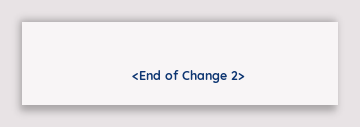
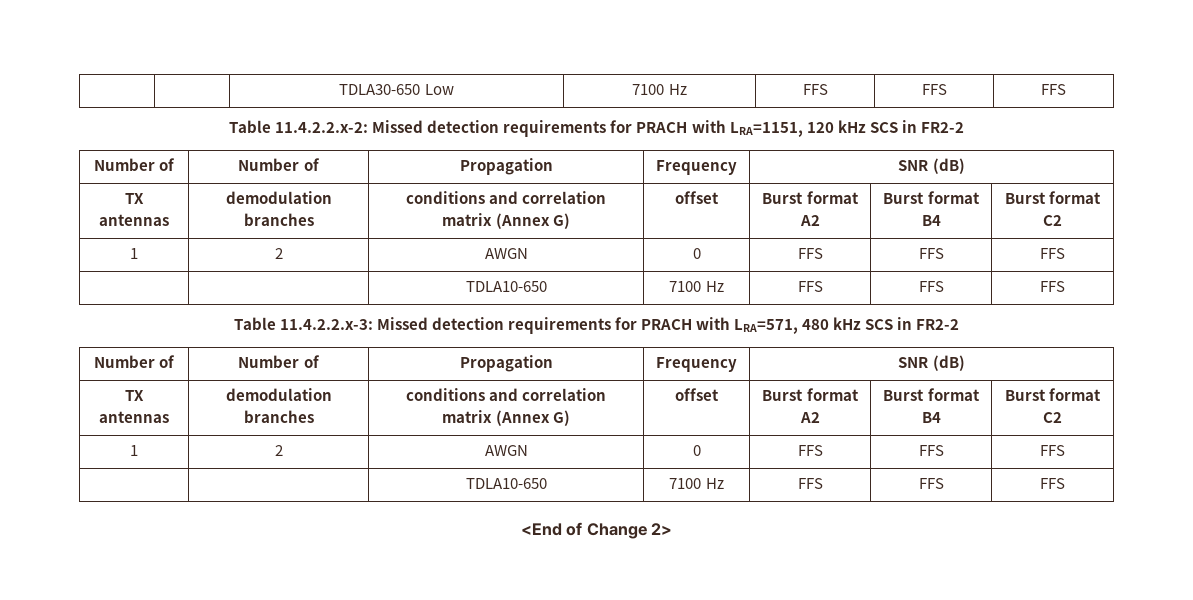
+ | | TDLA30-650 Low | 7100 Hz | FFS | FFS | FFS
+ Table 11.4.2.2.x-2: Missed detection requirements for PRACH with LRA=1151, 120 kHz SCS in FR2-2
+ Number of | Number of | Propagation | Frequency | SNR (dB)
+ TX antennas | demodulation branches | conditions and correlation matrix (Annex G) | offset | Burst format A2 | Burst format B4 | Burst format C2
+ 1 | 2 | AWGN | 0 | FFS | FFS | FFS
+ | | TDLA10-650 | 7100 Hz | FFS | FFS | FFS
+ Table 11.4.2.2.x-3: Missed detection requirements for PRACH with LRA=571, 480 kHz SCS in FR2-2
+ Number of | Number of | Propagation | Frequency | SNR (dB)
+ TX antennas | demodulation branches | conditions and correlation matrix (Annex G) | offset | Burst format A2 | Burst format B4 | Burst format C2
+ 1 | 2 | AWGN | 0 | FFS | FFS | FFS
+ | | TDLA10-650 | 7100 Hz | FFS | FFS | FFS

